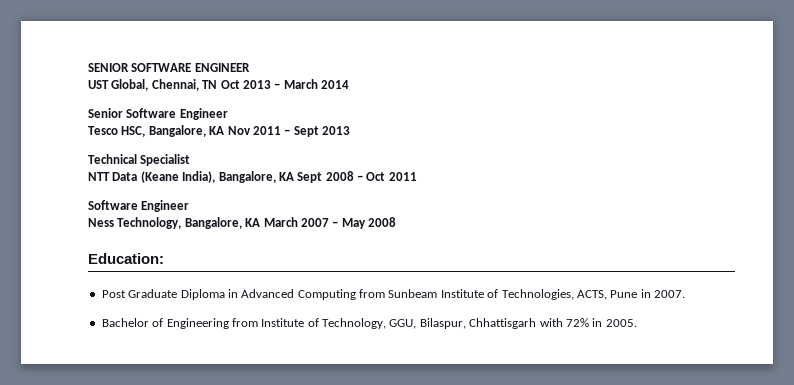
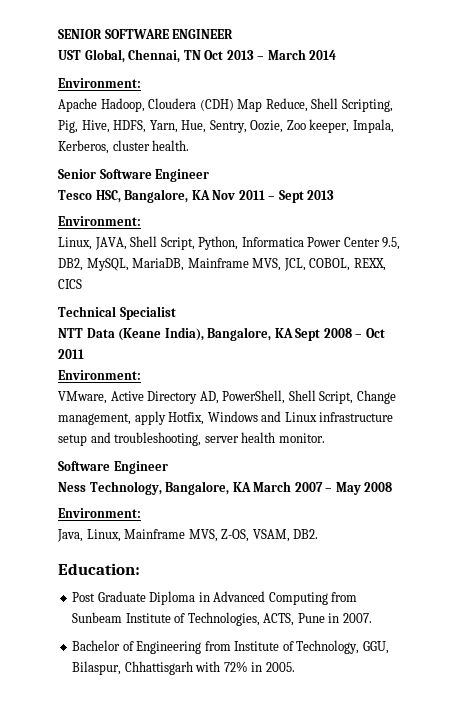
  UST Global, Chennai, TN Oct 2013 – March 2014
+ Environment:
+ Apache Hadoop, Cloudera (CDH) Map Reduce, Shell Scripting, Pig, Hive, HDFS, Yarn, Hue, Sentry, Oozie, Zoo keeper, Impala, Kerberos, cluster health.
  Tesco HSC, Bangalore, KA Nov 2011 – Sept 2013
+ Environment:
+ Linux, JAVA, Shell Script, Python, Informatica Power Center 9.5, DB2, MySQL, MariaDB, Mainframe MVS, JCL, COBOL, REXX, CICS
  NTT Data (Keane India), Bangalore, KA Sept 2008 – Oct 2011
+ Environment:
+ VMware, Active Directory AD, PowerShell, Shell Script, Change management, apply Hotfix, Windows and Linux infrastructure setup and troubleshooting, server health monitor.
  Ness Technology, Bangalore, KA March 2007 – May 2008
+ Environment:
+ Java, Linux, Mainframe MVS, Z-OS, VSAM, DB2.

